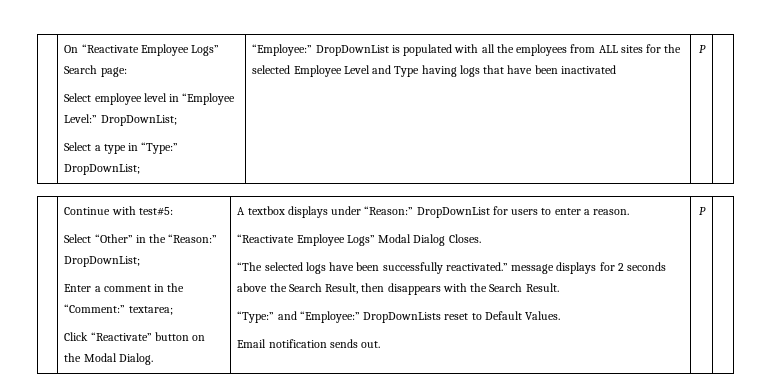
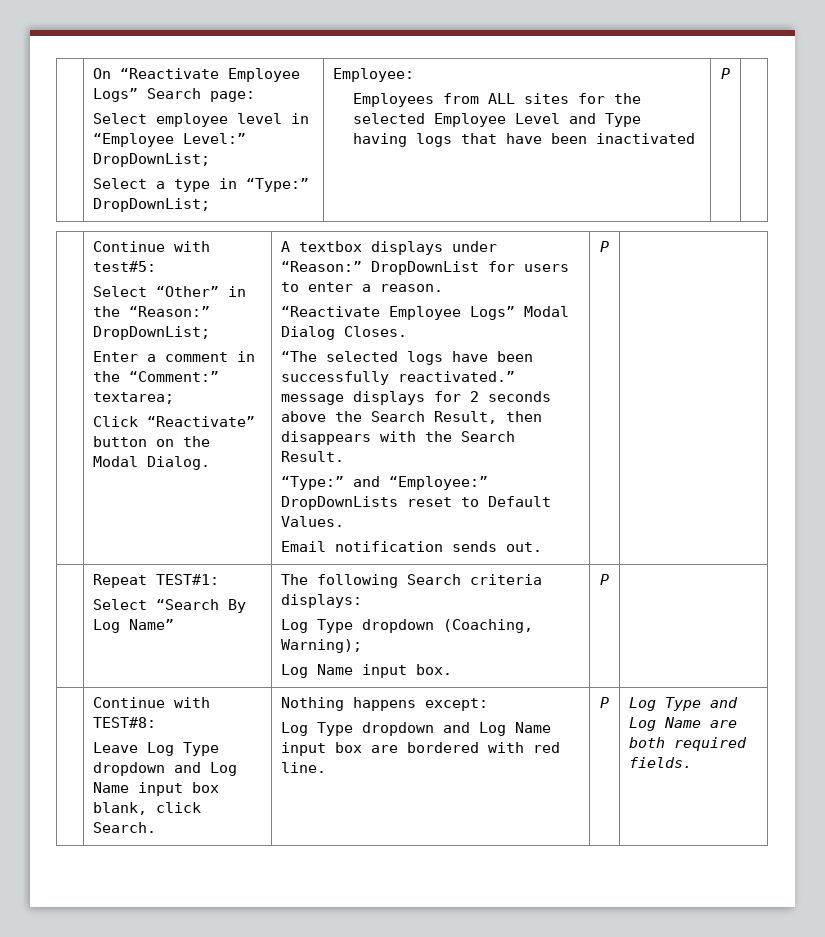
- “Employee:” DropDownList is populated with all the employees from ALL sites for the selected Employee Level and Type having logs that have been inactivated
+ Employee:
+ Employees from ALL sites for the selected Employee Level and Type having logs that have been inactivated
+ | Repeat TEST#1:
+ Select “Search By Log Name” | The following Search criteria displays:
+ Log Type dropdown (Coaching, Warning);
+ Log Name input box. | P |
+ | Continue with TEST#8:
+ Leave Log Type dropdown and Log Name input box blank, click Search. | Nothing happens except:
+ Log Type dropdown and Log Name input box are bordered with red line. | P | Log Type and Log Name are both required fields.

